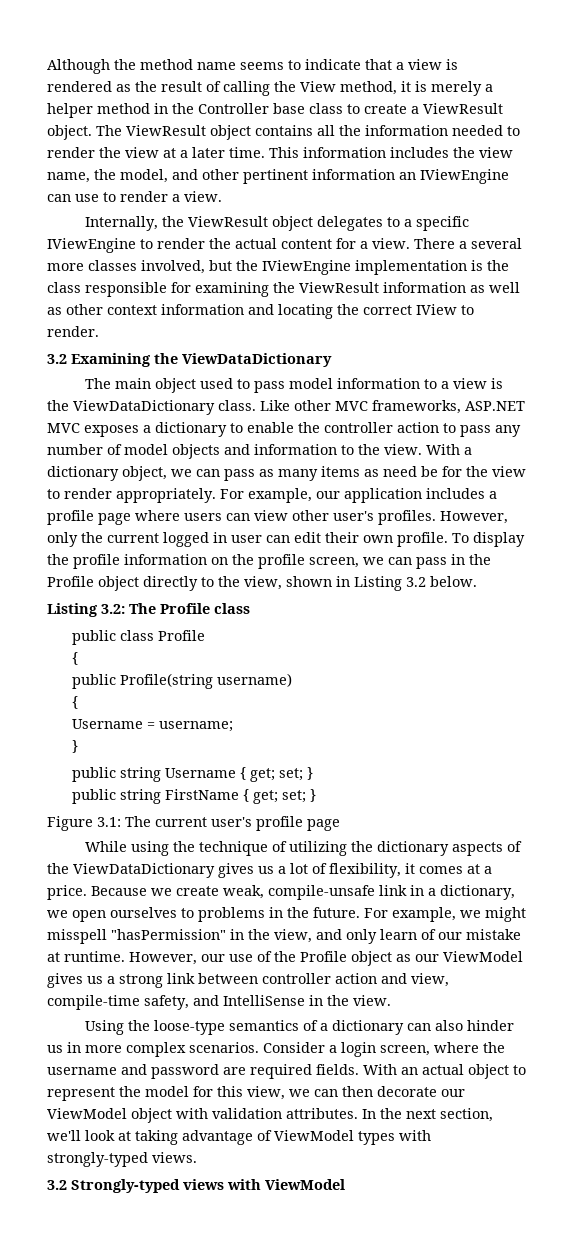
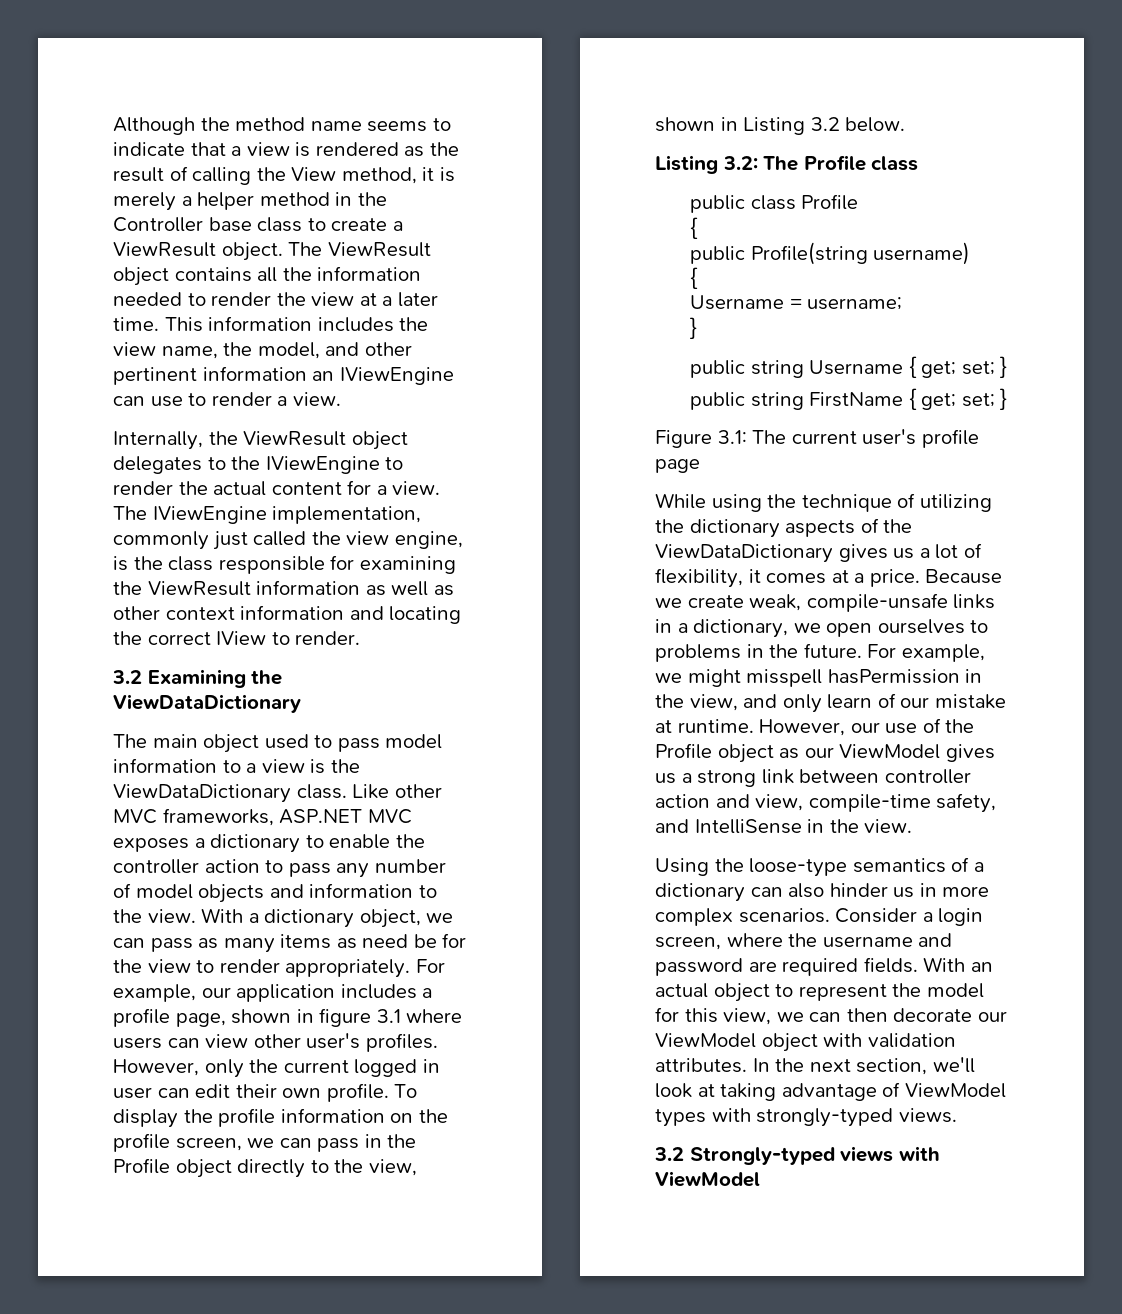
- Internally, the ViewResult object delegates to a specific IViewEngine to render the actual content for a view.
+ Internally, the ViewResult object delegates to the IViewEngine to render the actual content for a view.
- There a several more classes involved, but the IViewEngine implementation is the class responsible for examining the ViewResult information as well as other context information and locating the correct IView to render.
+ The IViewEngine implementation, commonly just called the view engine, is the class responsible for examining the ViewResult information as well as other context information and locating the correct IView to render.
- For example, our application includes a profile page where users can view other user's profiles.
+ For example, our application includes a profile page, shown in figure 3.1 where users can view other user's profiles.
- Because we create weak, compile-unsafe link in a dictionary, we open ourselves to problems in the future.
+ Because we create weak, compile-unsafe links in a dictionary, we open ourselves to problems in the future.
- For example, we might misspell "hasPermission" in the view, and only learn of our mistake at runtime.
+ For example, we might misspell hasPermission in the view, and only learn of our mistake at runtime.

